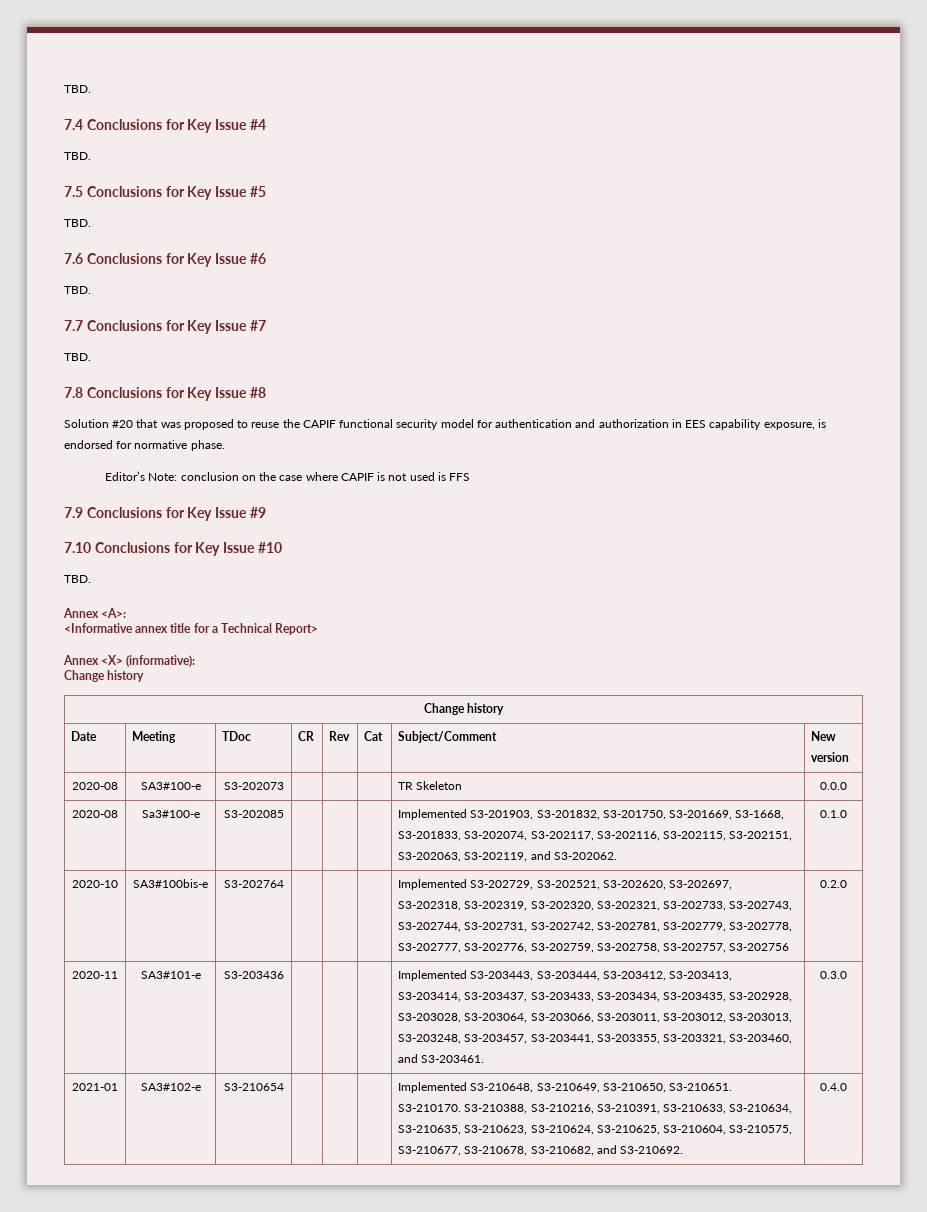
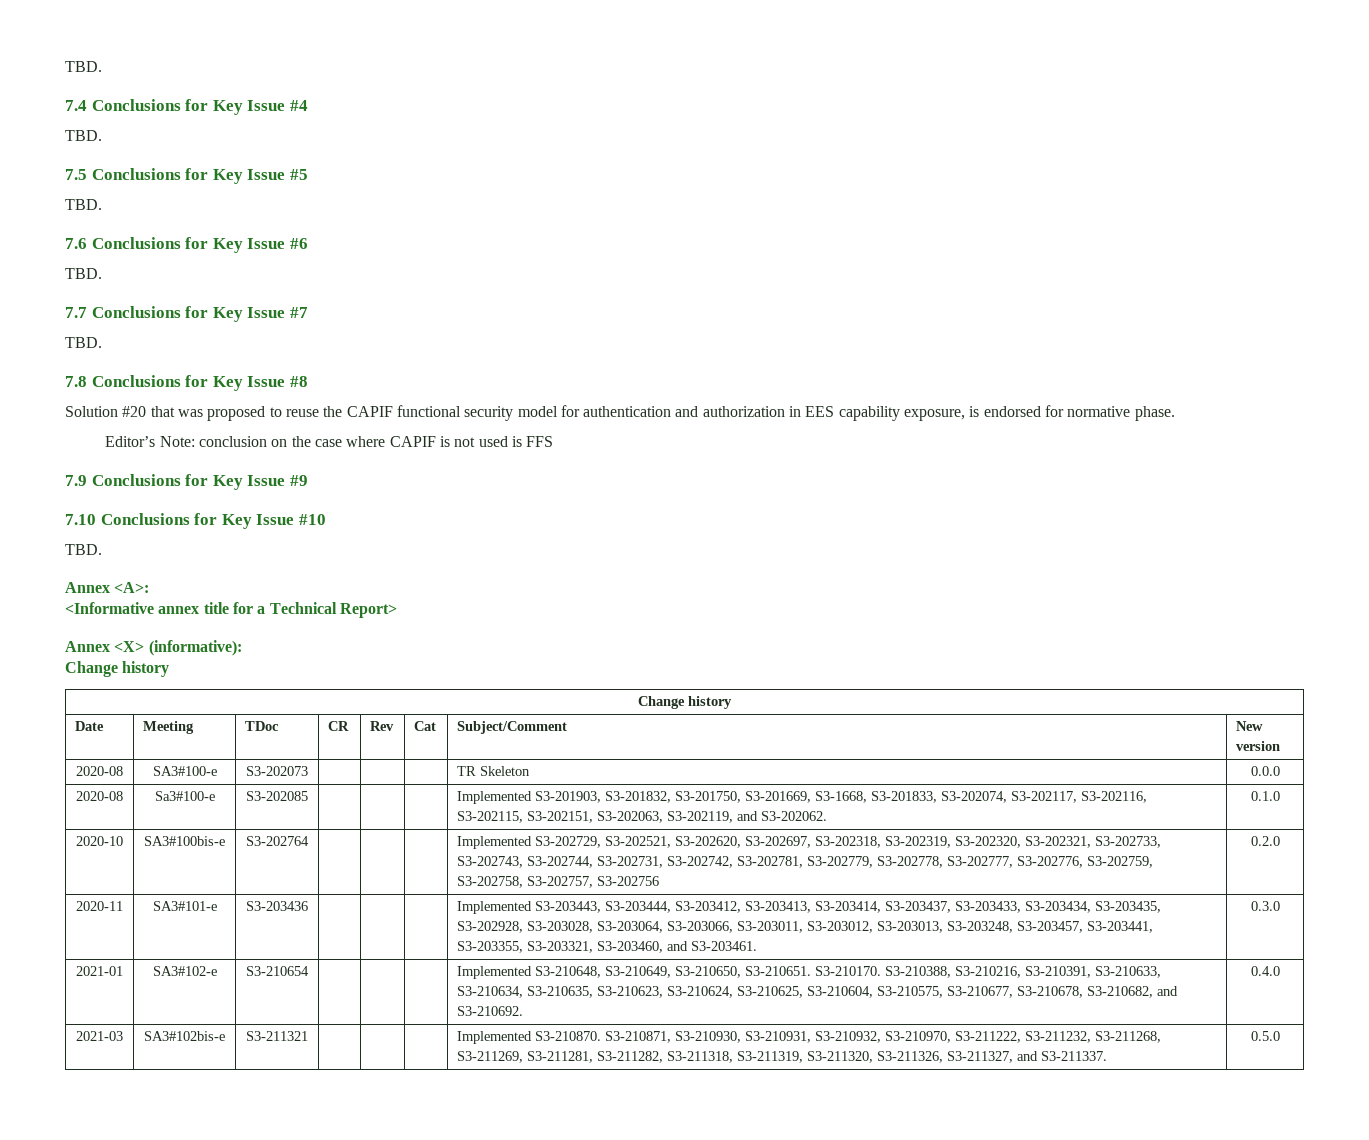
+ 2021-03 | SA3#102bis-e | S3-211321 | | | | Implemented S3-210870. S3-210871, S3-210930, S3-210931, S3-210932, S3-210970, S3-211222, S3-211232, S3-211268, S3-211269, S3-211281, S3-211282, S3-211318, S3-211319, S3-211320, S3-211326, S3-211327, and S3-211337. | 0.5.0

